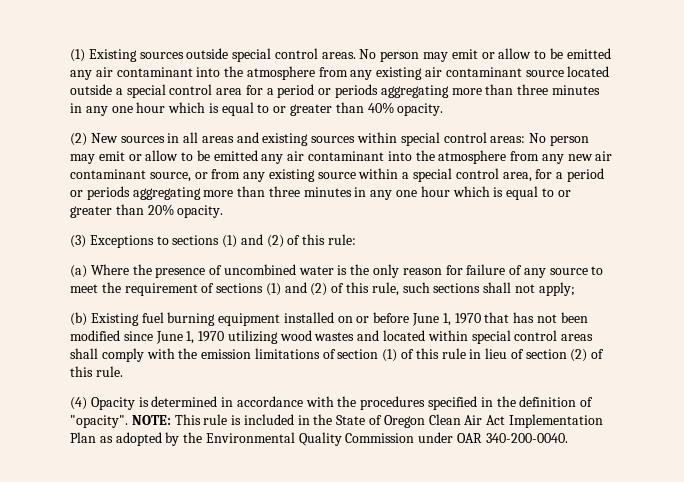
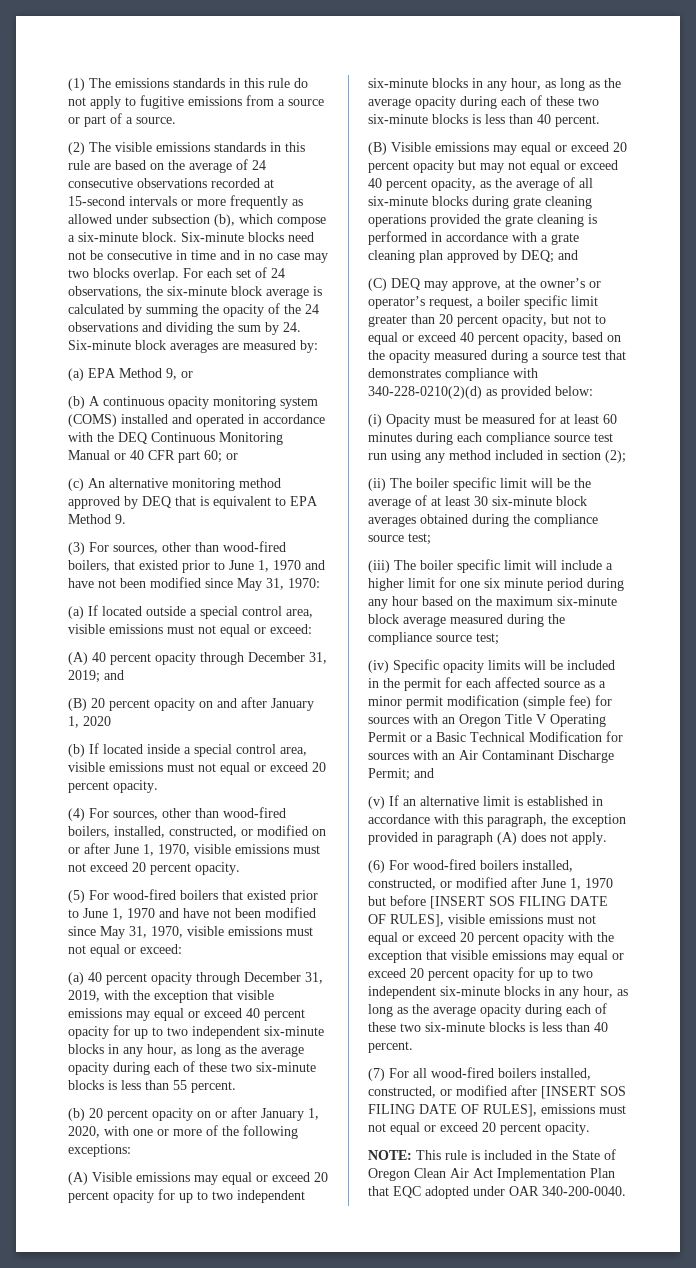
- (1) Existing sources outside special control areas. No person may emit or allow to be emitted any air contaminant into the atmosphere from any existing air contaminant source located outside a special control area for a period or periods aggregating more than three minutes in any one hour which is equal to or greater than 40% opacity.
- (2) New sources in all areas and existing sources within special control areas: No person may emit or allow to be emitted any air contaminant into the atmosphere from any new air contaminant source, or from any existing source within a special control area, for a period or periods aggregating more than three minutes in any one hour which is equal to or greater than 20% opacity.
- (3) Exceptions to sections (1) and (2) of this rule:
- (a) Where the presence of uncombined water is the only reason for failure of any source to meet the requirement of sections (1) and (2) of this rule, such sections shall not apply;
- (b) Existing fuel burning equipment installed on or before June 1, 1970 that has not been modified since June 1, 1970 utilizing wood wastes and located within special control areas shall comply with the emission limitations of section (1) of this rule in lieu of section (2) of this rule.
- (4) Opacity is determined in accordance with the procedures specified in the definition of "opacity". NOTE: This rule is included in the State of Oregon Clean Air Act Implementation Plan as adopted by the Environmental Quality Commission under OAR 340-200-0040.
+ (1) The emissions standards in this rule do not apply to fugitive emissions from a source or part of a source.
+ (2) The visible emissions standards in this rule are based on the average of 24 consecutive observations recorded at 15-second intervals or more frequently as allowed under subsection (b), which compose a six-minute block. Six-minute blocks need not be consecutive in time and in no case may two blocks overlap. For each set of 24 observations, the six-minute block average is calculated by summing the opacity of the 24 observations and dividing the sum by 24. Six-minute block averages are measured by:
+ (a) EPA Method 9, or
+ (b) A continuous opacity monitoring system (COMS) installed and operated in accordance with the DEQ Continuous Monitoring Manual or 40 CFR part 60; or
+ (c) An alternative monitoring method approved by DEQ that is equivalent to EPA Method 9.
+ (3) For sources, other than wood-fired boilers, that existed prior to June 1, 1970 and have not been modified since May 31, 1970:
+ (a) If located outside a special control area, visible emissions must not equal or exceed:
+ (A) 40 percent opacity through December 31, 2019; and
+ (B) 20 percent opacity on and after January 1, 2020
+ (b) If located inside a special control area, visible emissions must not equal or exceed 20 percent opacity.
+ (4) For sources, other than wood-fired boilers, installed, constructed, or modified on or after June 1, 1970, visible emissions must not exceed 20 percent opacity.
+ (5) For wood-fired boilers that existed prior to June 1, 1970 and have not been modified since May 31, 1970, visible emissions must not equal or exceed:
+ (a) 40 percent opacity through December 31, 2019, with the exception that visible emissions may equal or exceed 40 percent opacity for up to two independent six-minute blocks in any hour, as long as the average opacity during each of these two six-minute blocks is less than 55 percent.
+ (b) 20 percent opacity on or after January 1, 2020, with one or more of the following exceptions:
+ (A) Visible emissions may equal or exceed 20 percent opacity for up to two independent six-minute blocks in any hour, as long as the average opacity during each of these two six-minute blocks is less than 40 percent.
+ (B) Visible emissions may equal or exceed 20 percent opacity but may not equal or exceed 40 percent opacity, as the average of all six-minute blocks during grate cleaning operations provided the grate cleaning is performed in accordance with a grate cleaning plan approved by DEQ; and
+ (C) DEQ may approve, at the owner’s or operator’s request, a boiler specific limit greater than 20 percent opacity, but not to equal or exceed 40 percent opacity, based on the opacity measured during a source test that demonstrates compliance with 340-228-0210(2)(d) as provided below:
+ (i) Opacity must be measured for at least 60 minutes during each compliance source test run using any method included in section (2);
+ (ii) The boiler specific limit will be the average of at least 30 six-minute block averages obtained during the compliance source test;
+ (iii) The boiler specific limit will include a higher limit for one six minute period during any hour based on the maximum six-minute block average measured during the compliance source test;
+ (iv) Specific opacity limits will be included in the permit for each affected source as a minor permit modification (simple fee) for sources with an Oregon Title V Operating Permit or a Basic Technical Modification for sources with an Air Contaminant Discharge Permit; and
+ (v) If an alternative limit is established in accordance with this paragraph, the exception provided in paragraph (A) does not apply.
+ (6) For wood-fired boilers installed, constructed, or modified after June 1, 1970 but before [INSERT SOS FILING DATE OF RULES], visible emissions must not equal or exceed 20 percent opacity with the exception that visible emissions may equal or exceed 20 percent opacity for up to two independent six-minute blocks in any hour, as long as the average opacity during each of these two six-minute blocks is less than 40 percent.
+ (7) For all wood-fired boilers installed, constructed, or modified after [INSERT SOS FILING DATE OF RULES], emissions must not equal or exceed 20 percent opacity.
+ NOTE: This rule is included in the State of Oregon Clean Air Act Implementation Plan that EQC adopted under OAR 340-200-0040.

